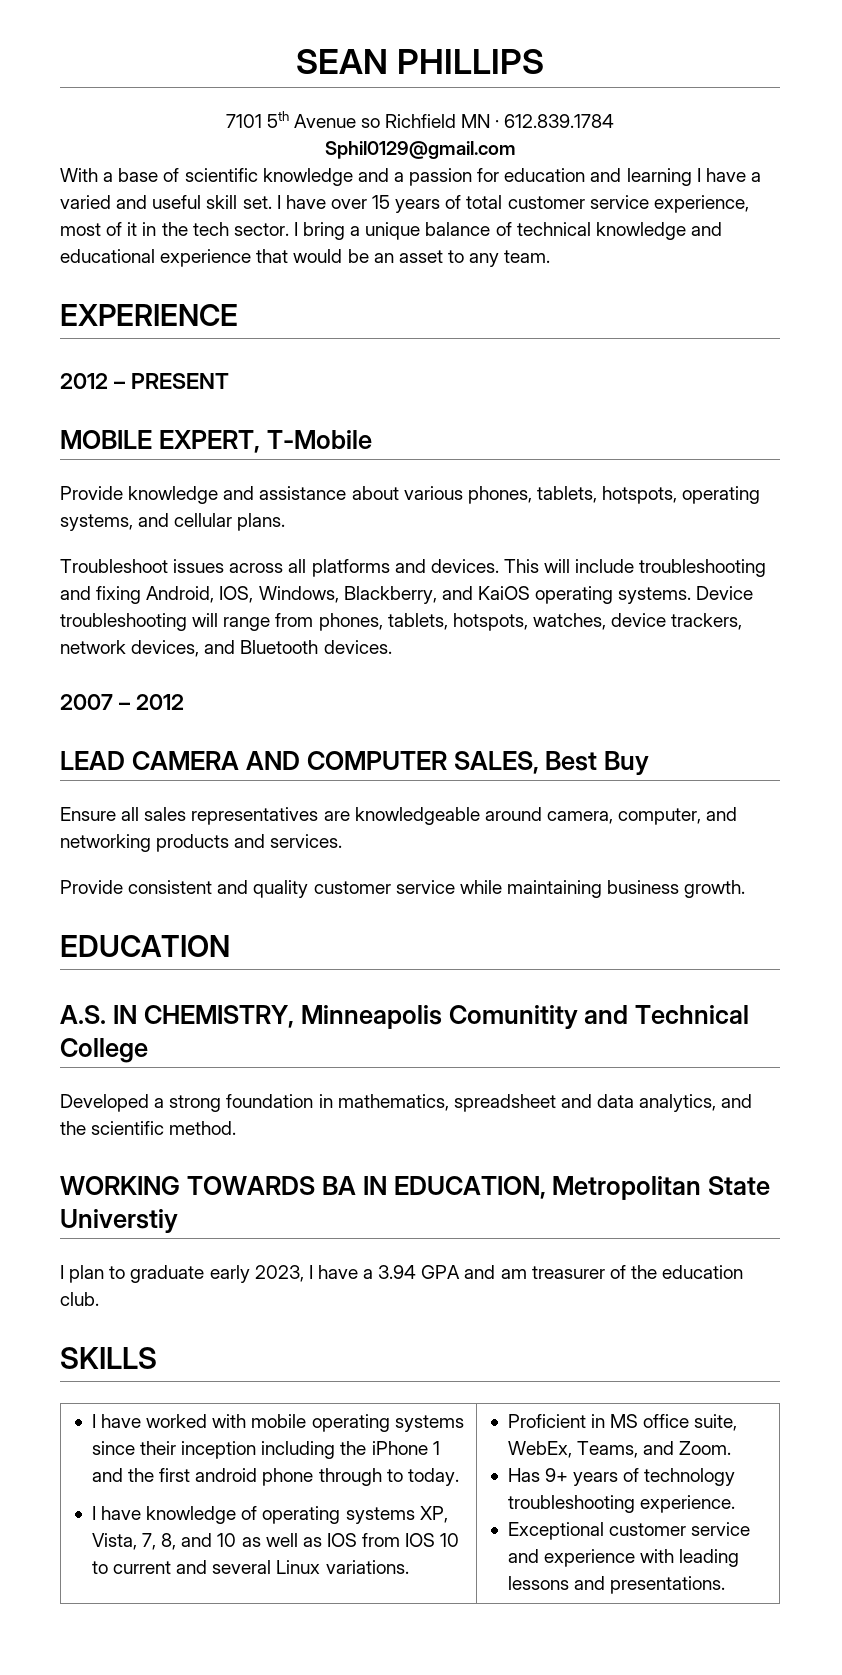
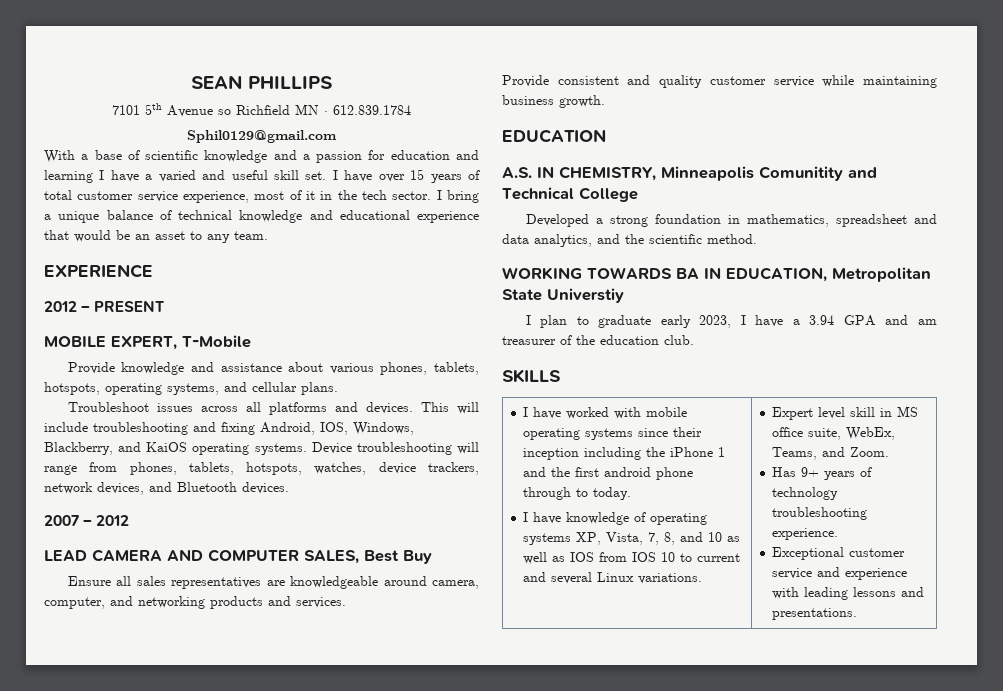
- Proficient in MS office suite, WebEx, Teams, and Zoom.
+ Expert level skill in MS office suite, WebEx, Teams, and Zoom.

